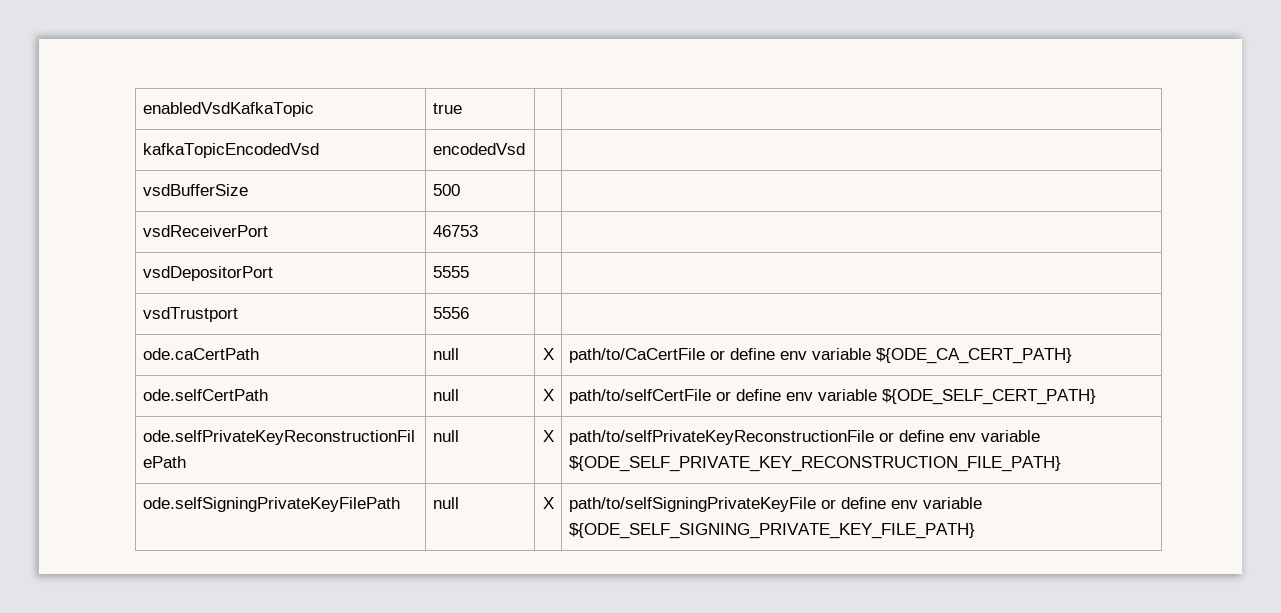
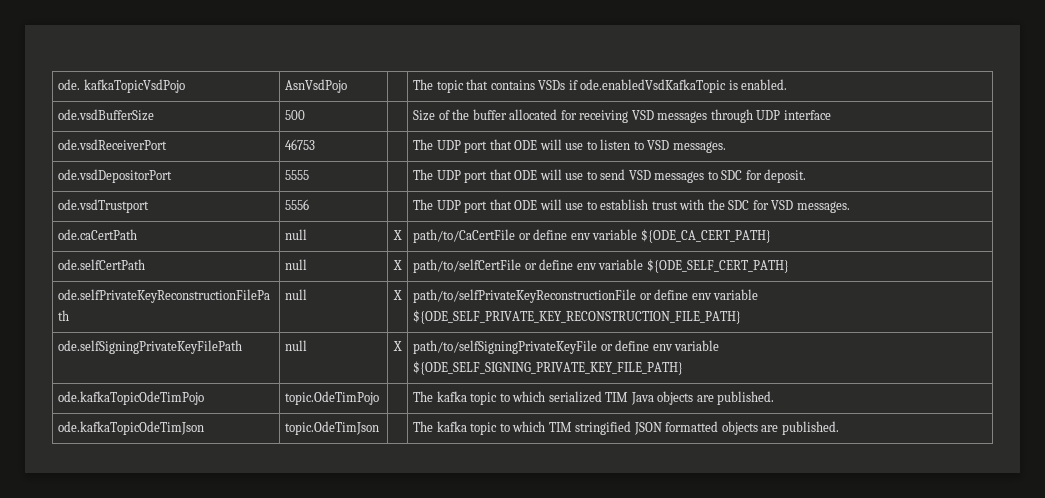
- enabledVsdKafkaTopic | true | |
- kafkaTopicEncodedVsd | encodedVsd | |
- vsdBufferSize | 500 | |
- vsdReceiverPort | 46753 | |
- vsdDepositorPort | 5555 | |
- vsdTrustport | 5556 | |
+ ode. kafkaTopicVsdPojo | AsnVsdPojo | | The topic that contains VSDs if ode.enabledVsdKafkaTopic is enabled.
+ ode.vsdBufferSize | 500 | | Size of the buffer allocated for receiving VSD messages through UDP interface
+ ode.vsdReceiverPort | 46753 | | The UDP port that ODE will use to listen to VSD messages.
+ ode.vsdDepositorPort | 5555 | | The UDP port that ODE will use to send VSD messages to SDC for deposit.
+ ode.vsdTrustport | 5556 | | The UDP port that ODE will use to establish trust with the SDC for VSD messages.
+ ode.kafkaTopicOdeTimPojo | topic.OdeTimPojo | | The kafka topic to which serialized TIM Java objects are published.
+ ode.kafkaTopicOdeTimJson | topic.OdeTimJson | | The kafka topic to which TIM stringified JSON formatted objects are published.

